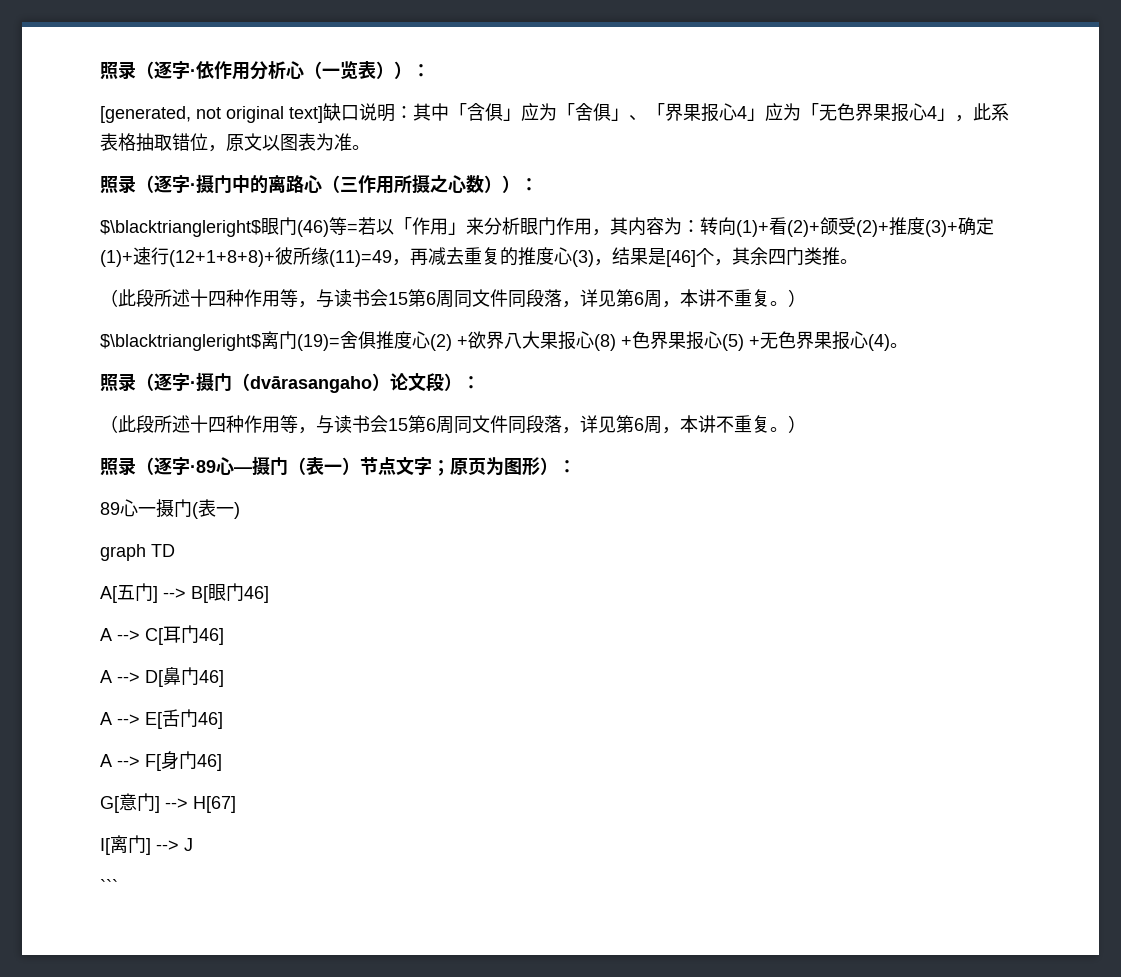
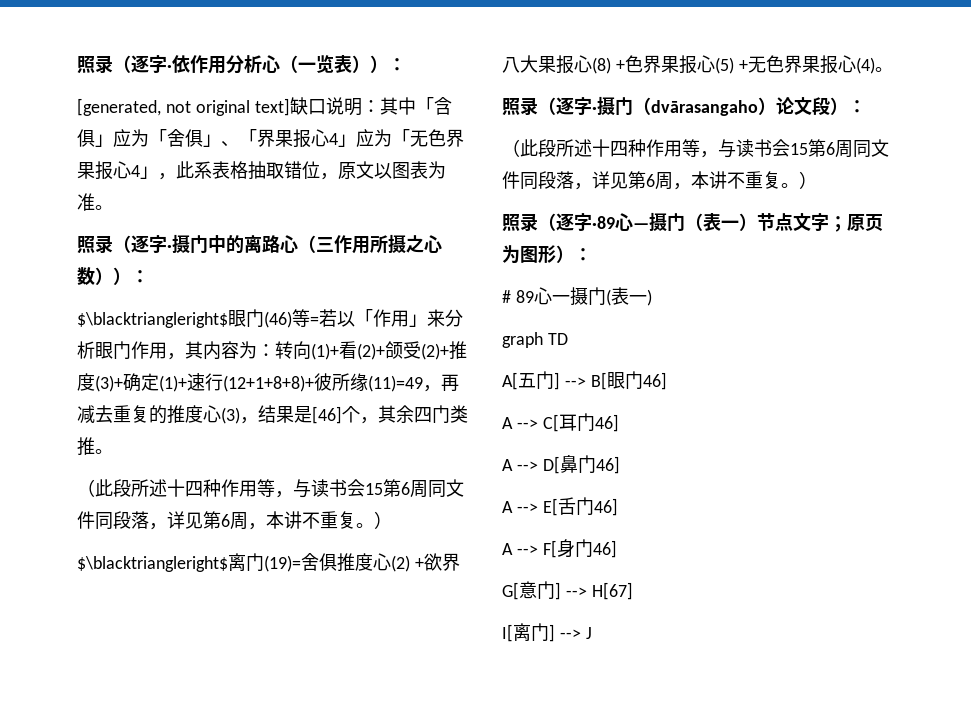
- 89心一摄门(表一)
+ # 89心一摄门(表一)
- ```

